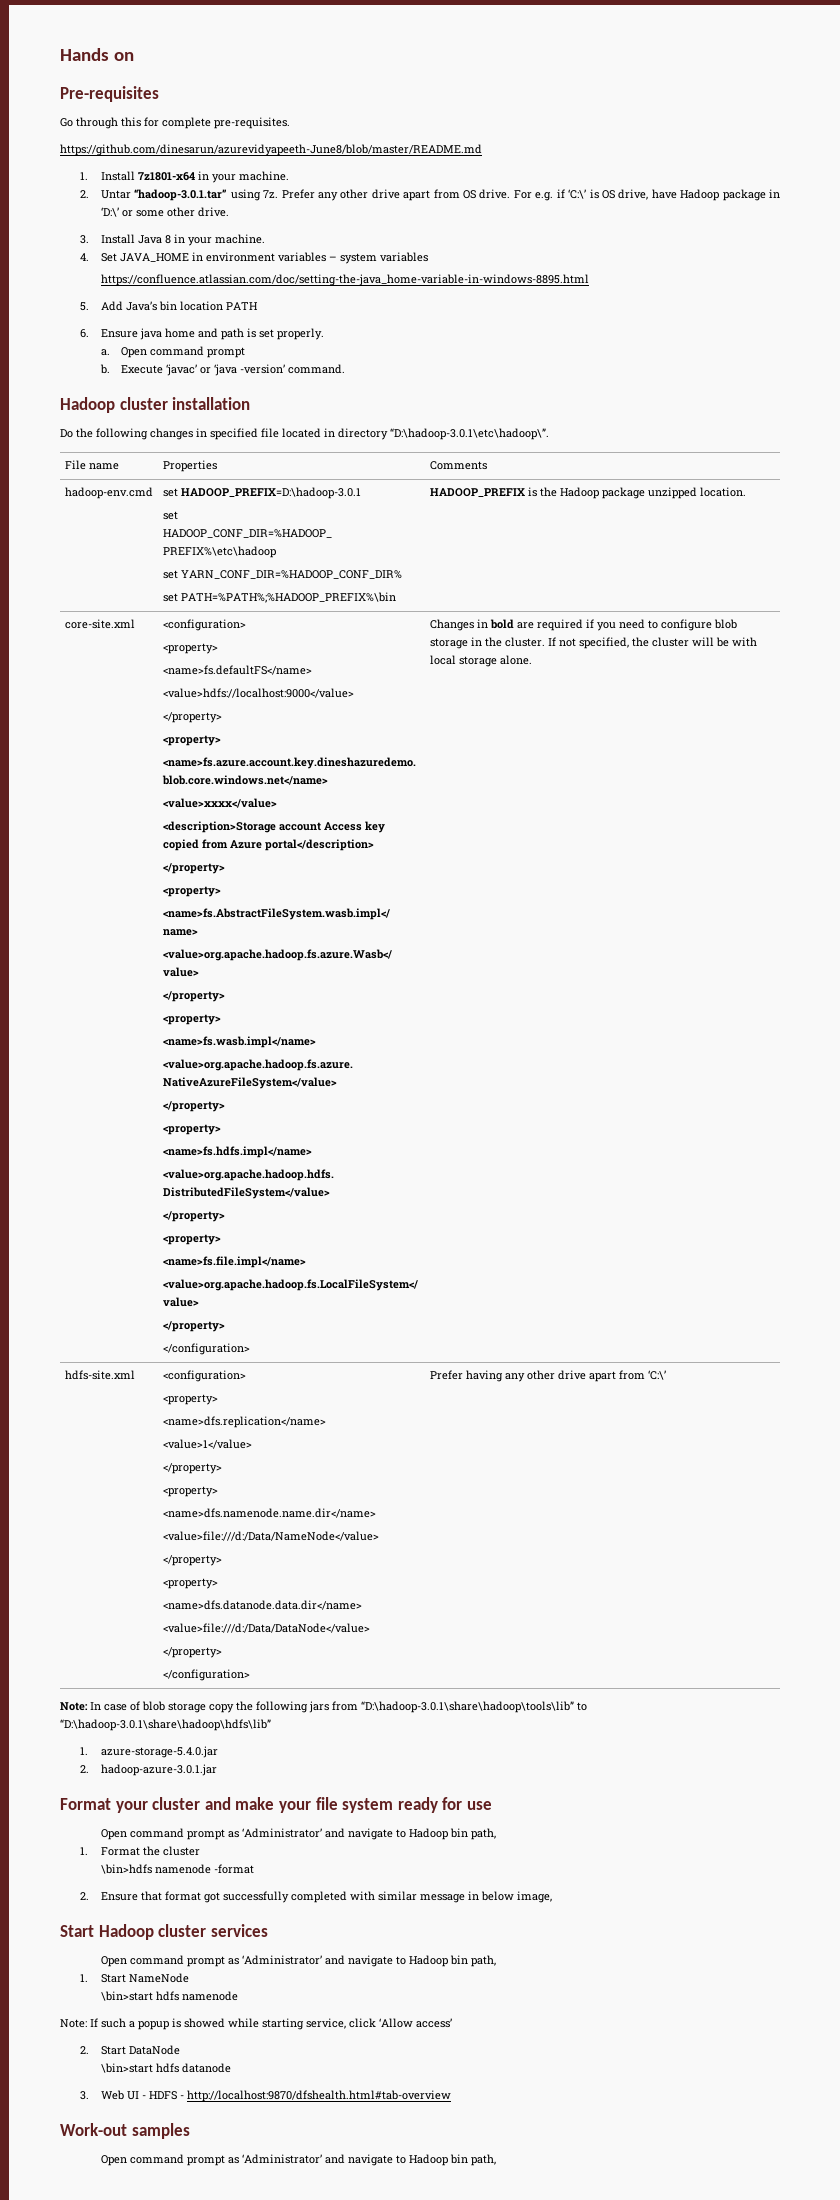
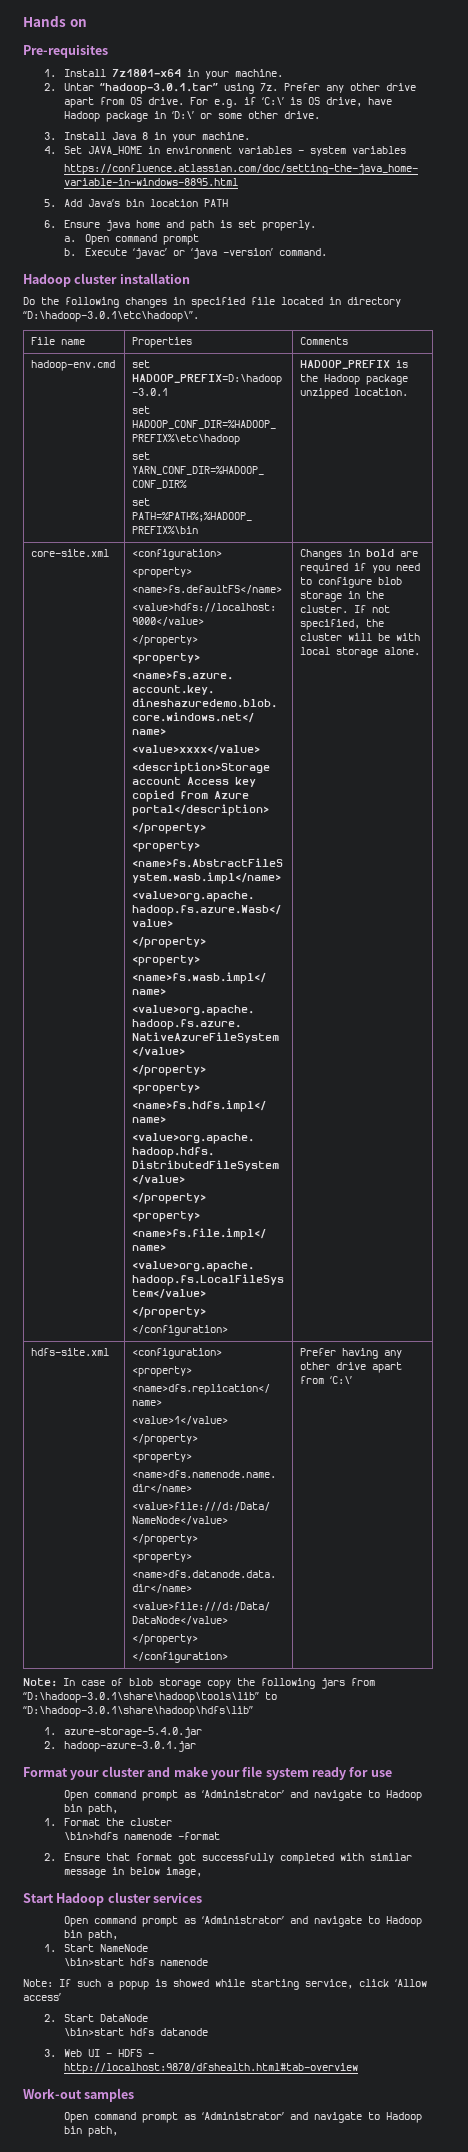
- Go through this for complete pre-requisites.
- https://github.com/dinesarun/azurevidyapeeth-June8/blob/master/README.md

